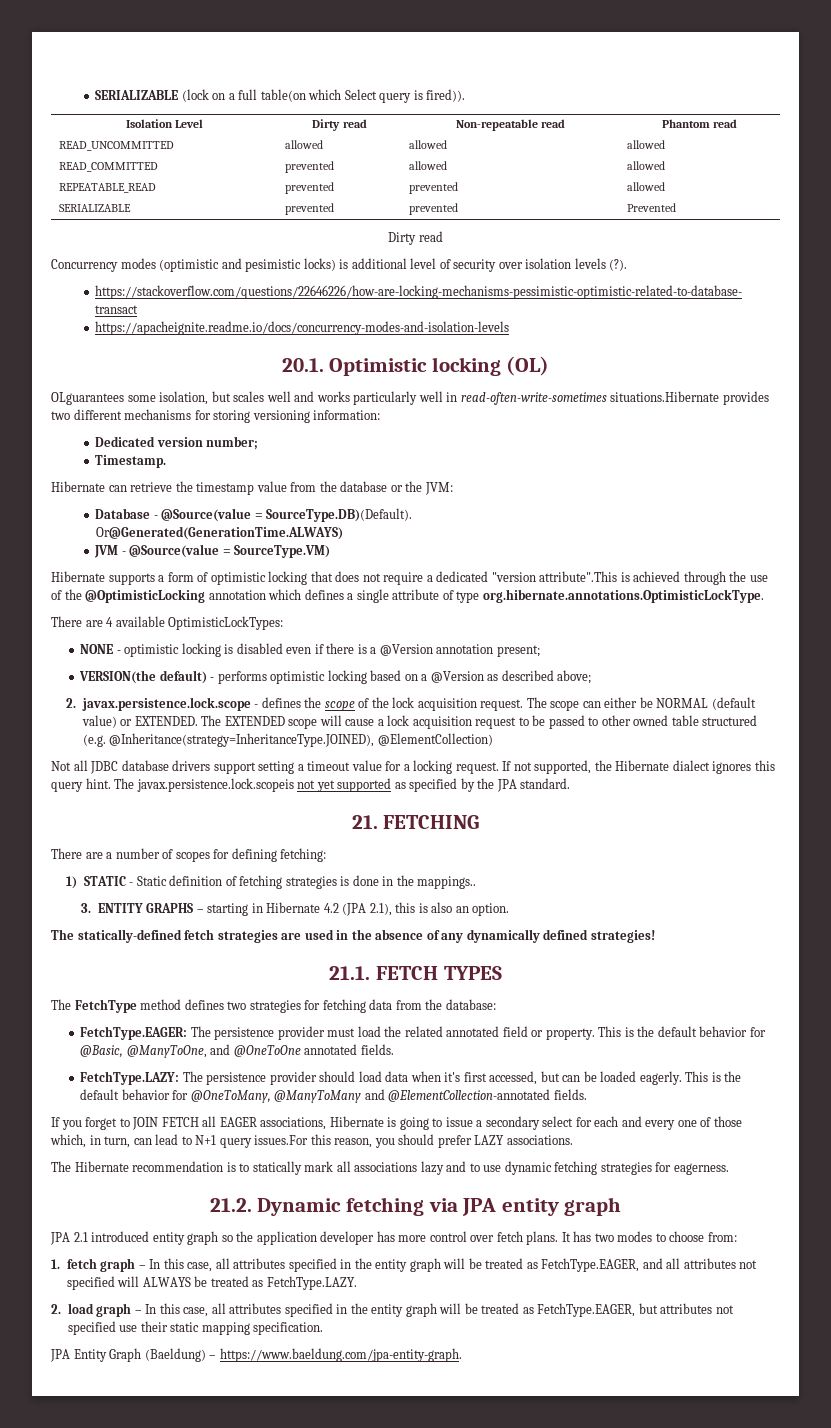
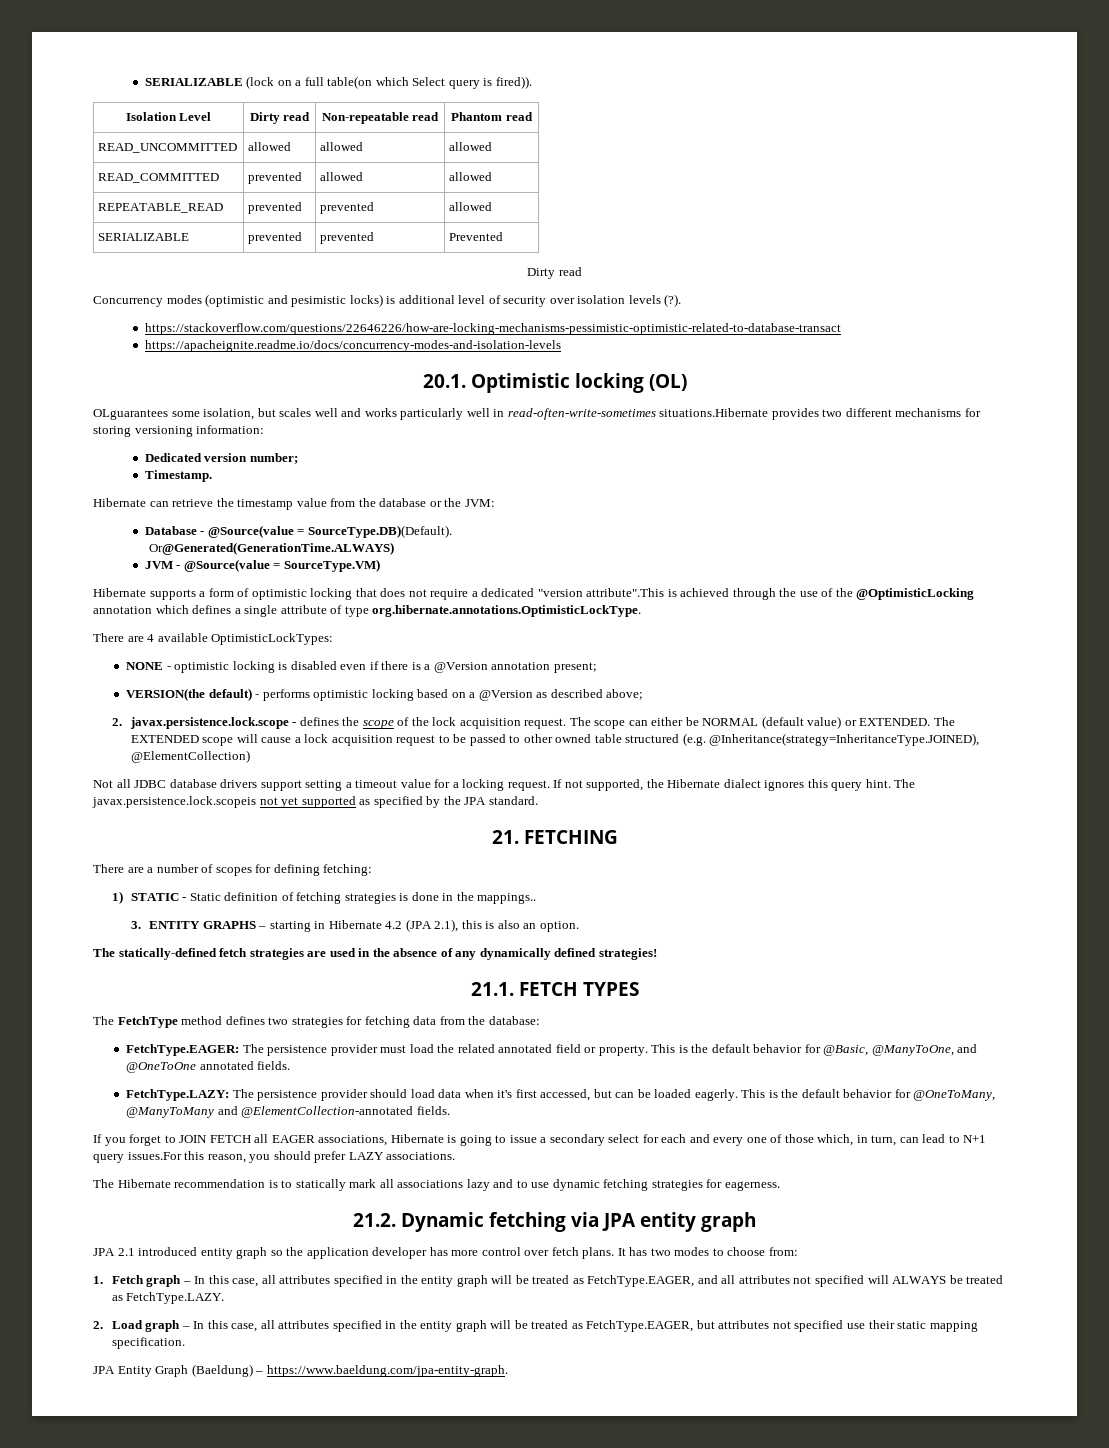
- 1. fetch graph – In this case, all attributes specified in the entity graph will be treated as FetchType.EAGER, and all attributes not specified will ALWAYS be treated as FetchType.LAZY.
+ 1. Fetch graph – In this case, all attributes specified in the entity graph will be treated as FetchType.EAGER, and all attributes not specified will ALWAYS be treated as FetchType.LAZY.
- 2. load graph – In this case, all attributes specified in the entity graph will be treated as FetchType.EAGER, but attributes not specified use their static mapping specification.
+ 2. Load graph – In this case, all attributes specified in the entity graph will be treated as FetchType.EAGER, but attributes not specified use their static mapping specification.

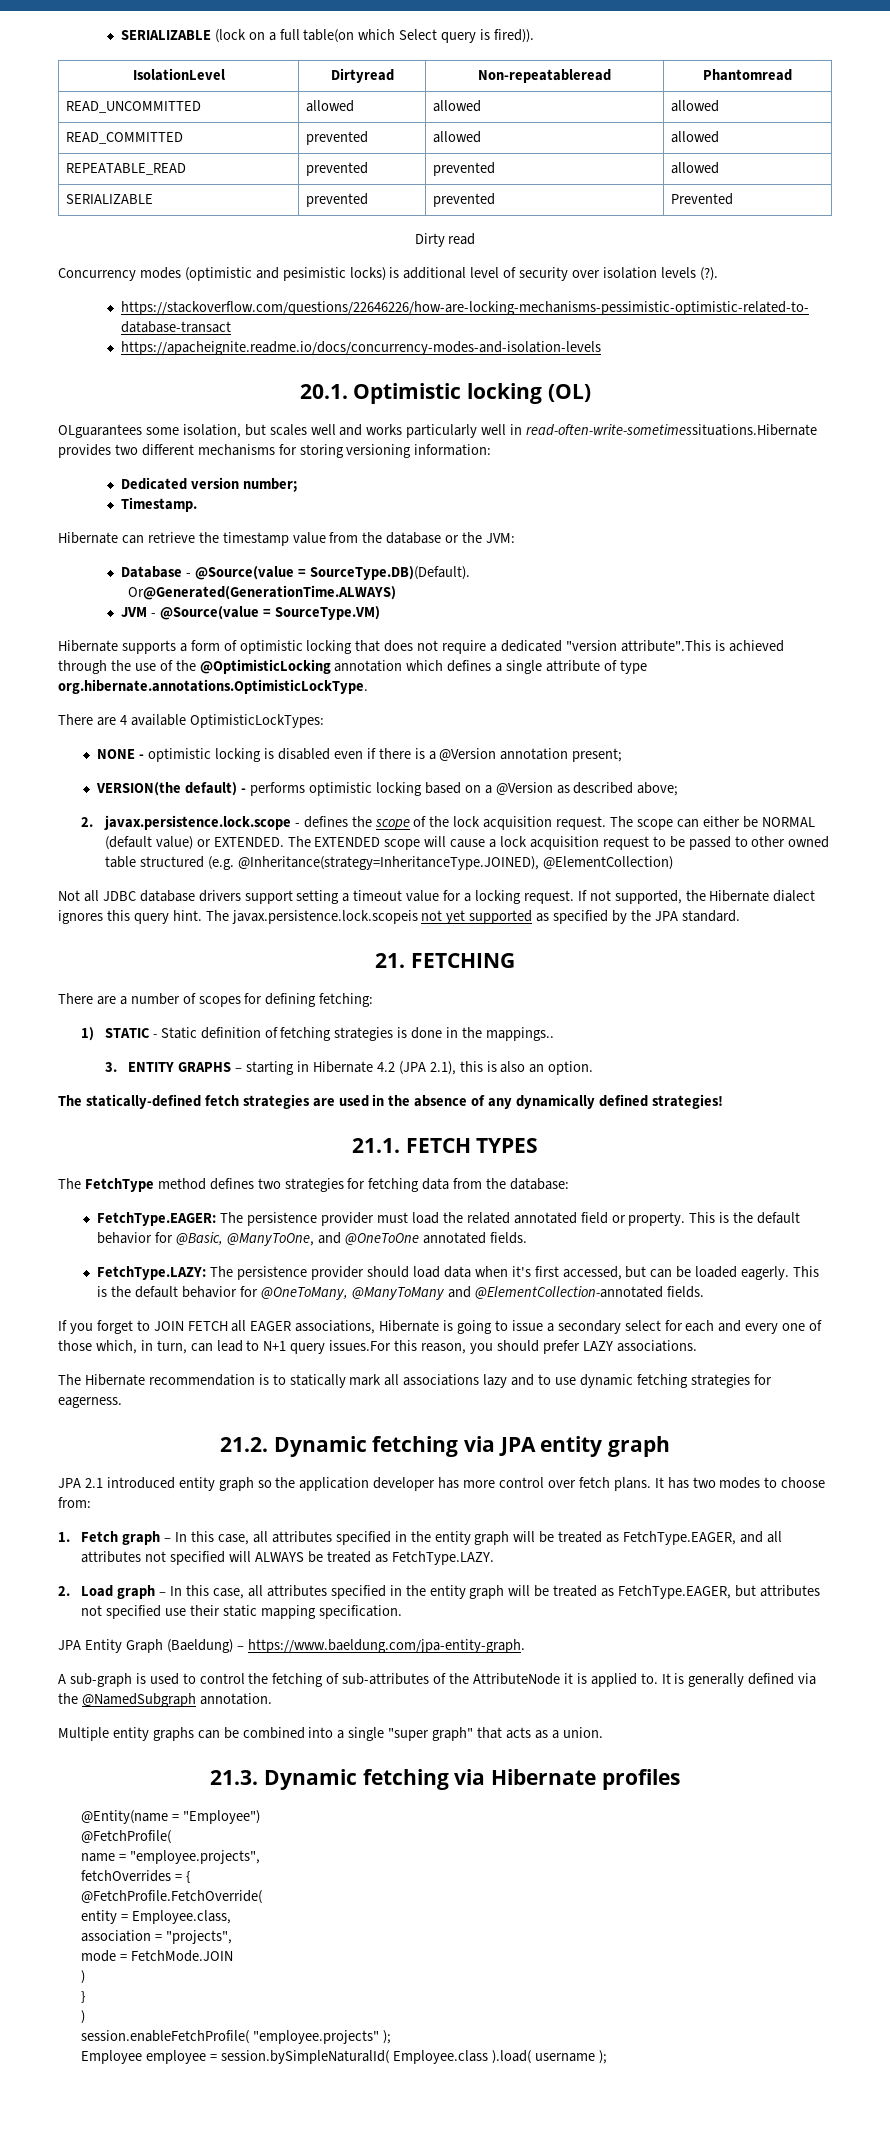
- Isolation Level | Dirty read | Non-repeatable read | Phantom read
+ IsolationLevel | Dirtyread | Non-repeatableread | Phantomread
- OLguarantees some isolation, but scales well and works particularly well in read-often-write-sometimes situations.Hibernate provides two different mechanisms for storing versioning information:
+ OLguarantees some isolation, but scales well and works particularly well in read-often-write-sometimessituations.Hibernate provides two different mechanisms for storing versioning information:
+ A sub-graph is used to control the fetching of sub-attributes of the AttributeNode it is applied to. It is generally defined via the @NamedSubgraph annotation.
+ Multiple entity graphs can be combined into a single "super graph" that acts as a union.
+ 21.3. Dynamic fetching via Hibernate profiles
+ @Entity(name = "Employee")
+ @FetchProfile(
+ name = "employee.projects",
+ fetchOverrides = {
+ @FetchProfile.FetchOverride(
+ entity = Employee.class,
+ association = "projects",
+ mode = FetchMode.JOIN
+ )
+ }
+ )
+ session.enableFetchProfile( "employee.projects" );
+ Employee employee = session.bySimpleNaturalId( Employee.class ).load( username );

